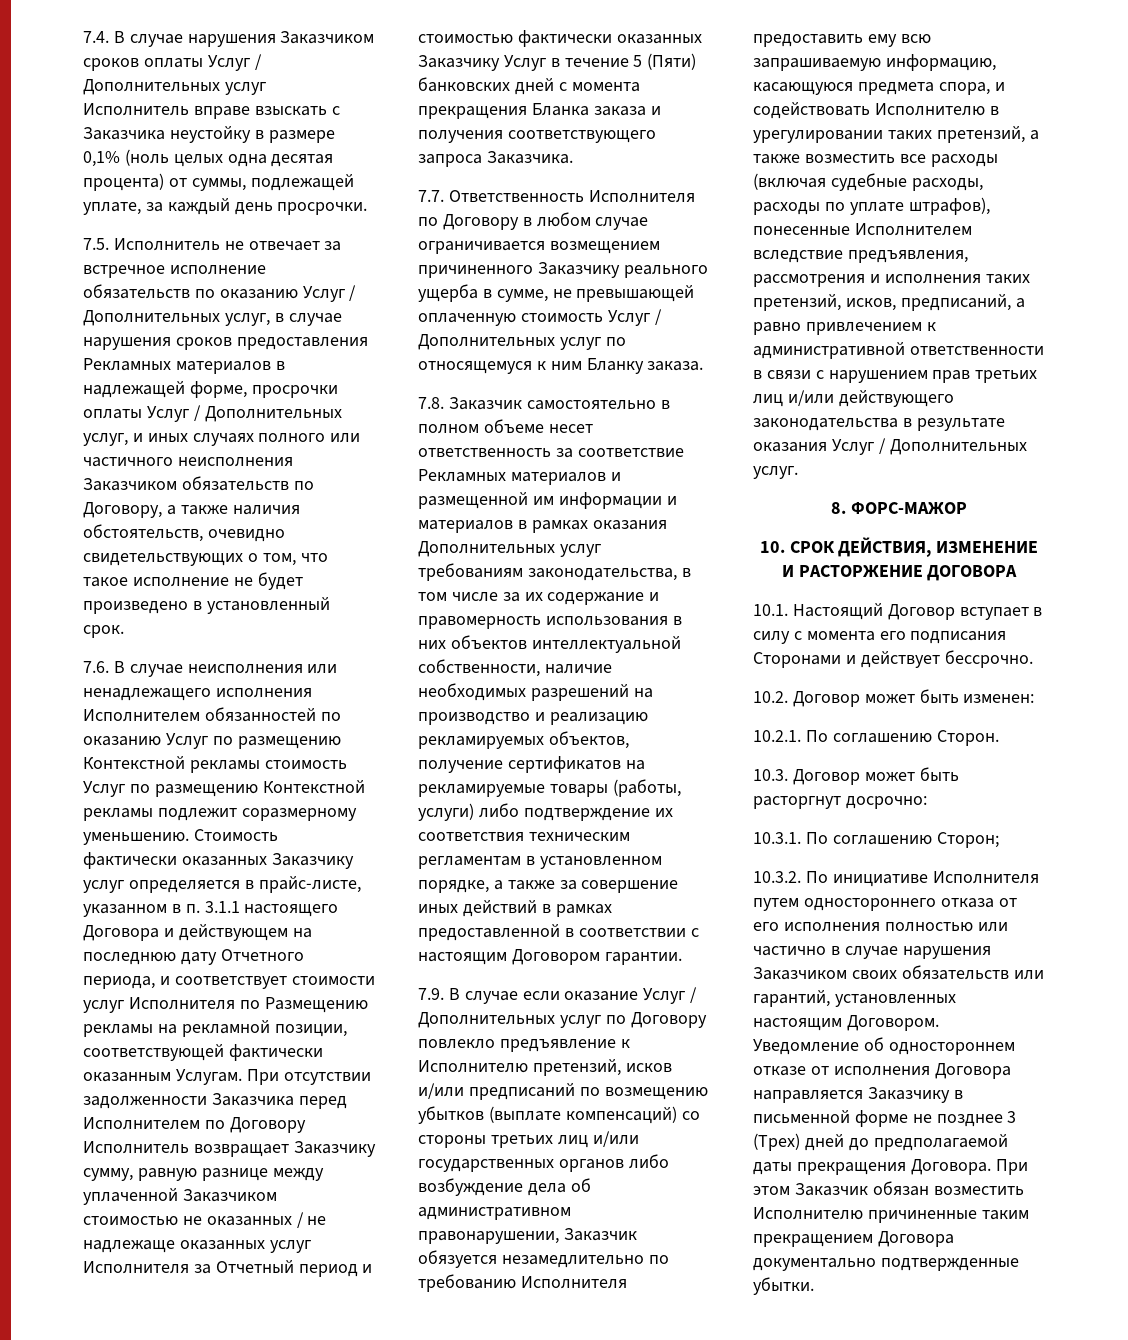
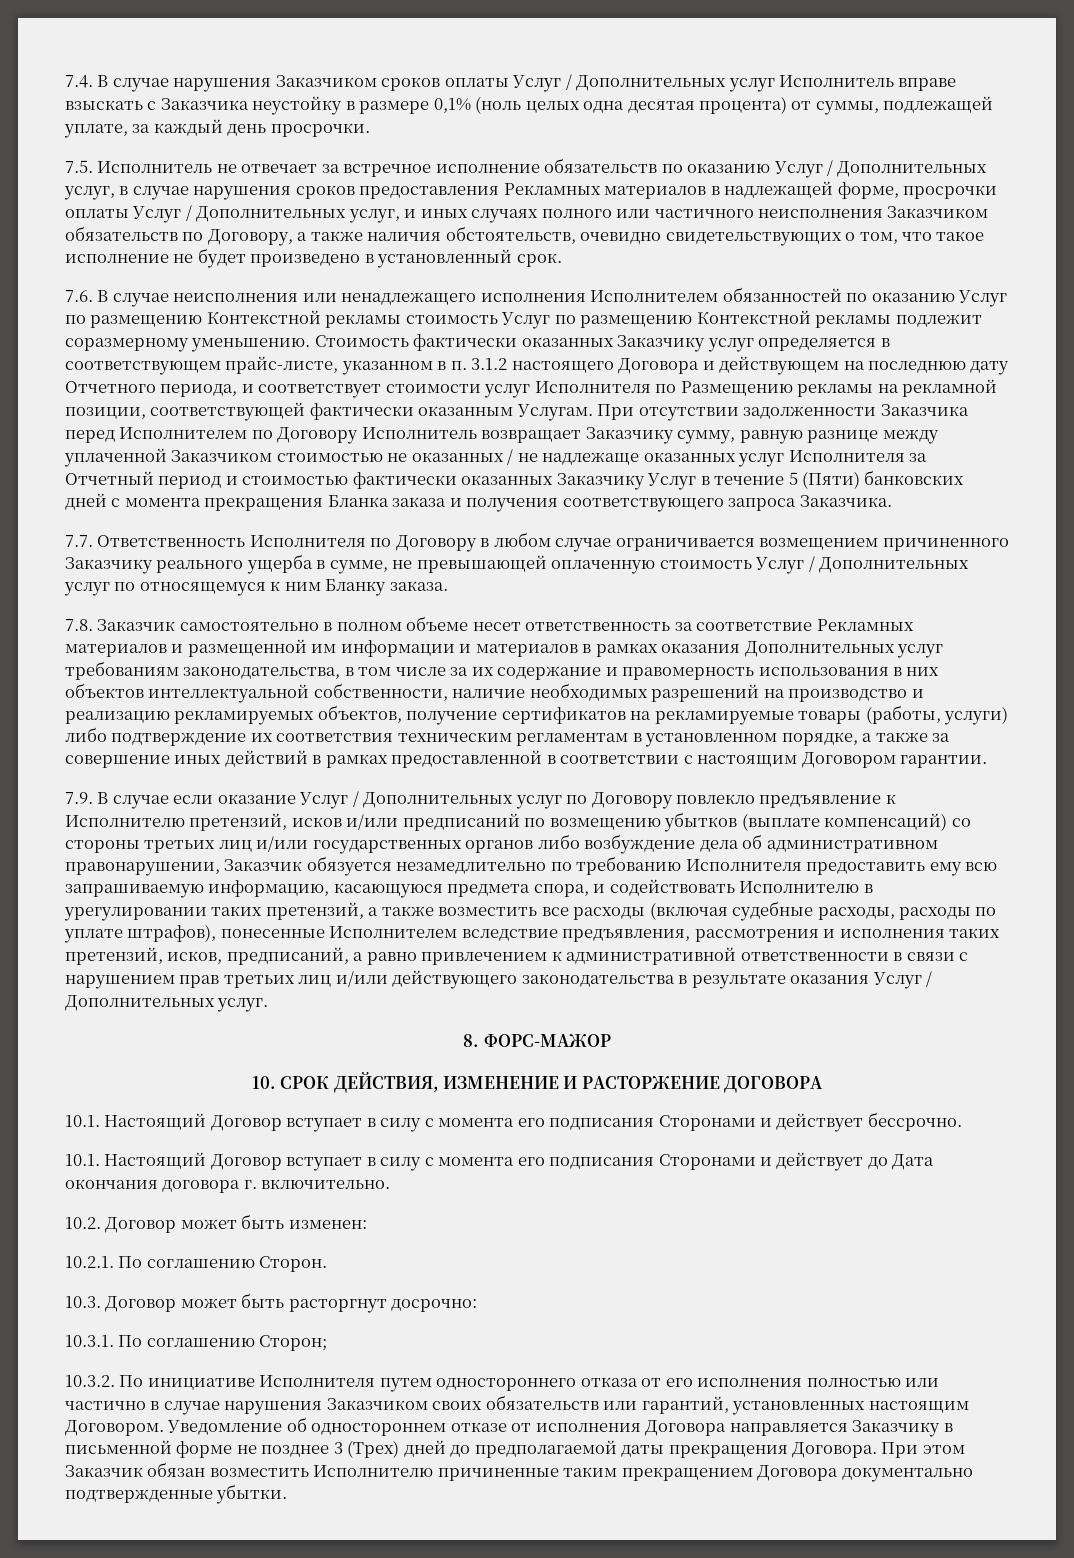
- Стоимость фактически оказанных Заказчику услуг определяется в прайс-листе, указанном в п. 3.1.1 настоящего Договора и действующем на последнюю дату Отчетного периода, и соответствует стоимости услуг Исполнителя по Размещению рекламы на рекламной позиции, соответствующей фактически оказанным Услугам.
+ Стоимость фактически оказанных Заказчику услуг определяется в соответствующем прайс-листе, указанном в п. 3.1.2 настоящего Договора и действующем на последнюю дату Отчетного периода, и соответствует стоимости услуг Исполнителя по Размещению рекламы на рекламной позиции, соответствующей фактически оказанным Услугам.
+ 10.1. Настоящий Договор вступает в силу с момента его подписания Сторонами и действует до Дата окончания договора г. включительно.

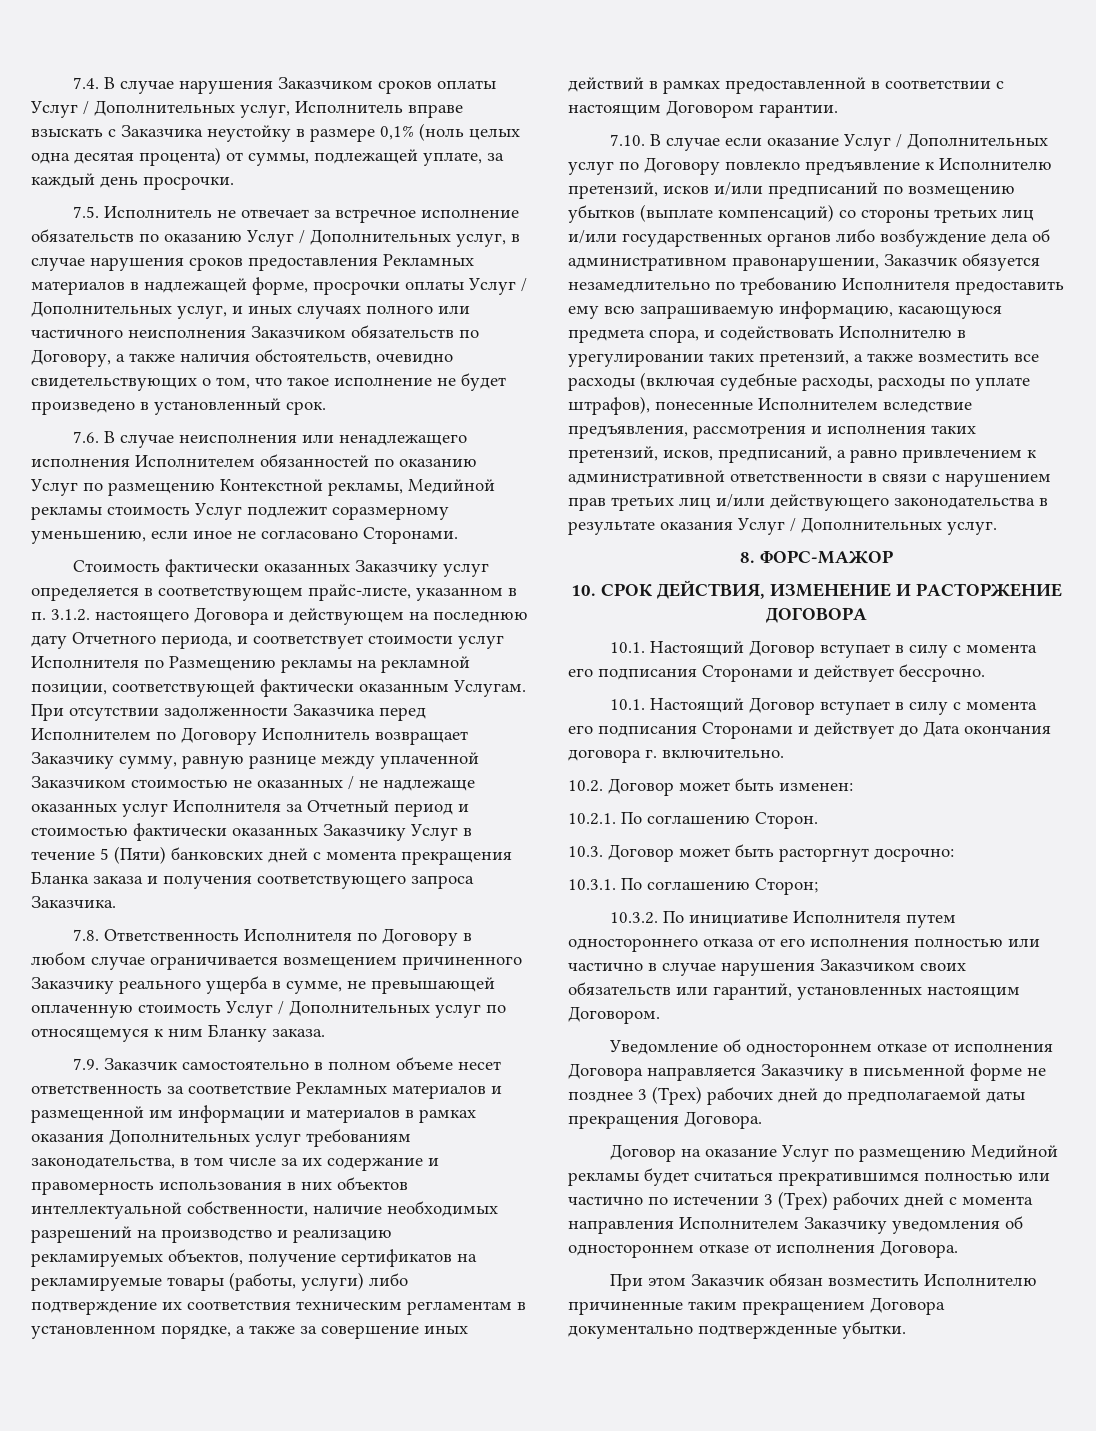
- 7.4. В случае нарушения Заказчиком сроков оплаты Услуг / Дополнительных услуг Исполнитель вправе взыскать с Заказчика неустойку в размере 0,1% (ноль целых одна десятая процента) от суммы, подлежащей уплате, за каждый день просрочки.
+ 7.4. В случае нарушения Заказчиком сроков оплаты Услуг / Дополнительных услуг, Исполнитель вправе взыскать с Заказчика неустойку в размере 0,1% (ноль целых одна десятая процента) от суммы, подлежащей уплате, за каждый день просрочки.
- 7.6. В случае неисполнения или ненадлежащего исполнения Исполнителем обязанностей по оказанию Услуг по размещению Контекстной рекламы стоимость Услуг по размещению Контекстной рекламы подлежит соразмерному уменьшению. Стоимость фактически оказанных Заказчику услуг определяется в соответствующем прайс-листе, указанном в п. 3.1.2 настоящего Договора и действующем на последнюю дату Отчетного периода, и соответствует стоимости услуг Исполнителя по Размещению рекламы на рекламной позиции, соответствующей фактически оказанным Услугам.
+ 7.6. В случае неисполнения или ненадлежащего исполнения Исполнителем обязанностей по оказанию Услуг по размещению Контекстной рекламы, Медийной рекламы стоимость Услуг подлежит соразмерному уменьшению, если иное не согласовано Сторонами.
+ Стоимость фактически оказанных Заказчику услуг определяется в соответствующем прайс-листе, указанном в п. 3.1.2. настоящего Договора и действующем на последнюю дату Отчетного периода, и соответствует стоимости услуг Исполнителя по Размещению рекламы на рекламной позиции, соответствующей фактически оказанным Услугам.
- 7.7. Ответственность Исполнителя по Договору в любом случае ограничивается возмещением причиненного Заказчику реального ущерба в сумме, не превышающей оплаченную стоимость Услуг / Дополнительных услуг по относящемуся к ним Бланку заказа.
+ 7.8. Ответственность Исполнителя по Договору в любом случае ограничивается возмещением причиненного Заказчику реального ущерба в сумме, не превышающей оплаченную стоимость Услуг / Дополнительных услуг по относящемуся к ним Бланку заказа.
- 7.8. Заказчик самостоятельно в полном объеме несет ответственность за соответствие Рекламных материалов и размещенной им информации и материалов в рамках оказания Дополнительных услуг требованиям законодательства, в том числе за их содержание и правомерность использования в них объектов интеллектуальной собственности, наличие необходимых разрешений на производство и реализацию рекламируемых объектов, получение сертификатов на рекламируемые товары (работы, услуги) либо подтверждение их соответствия техническим регламентам в установленном порядке, а также за совершение иных действий в рамках предоставленной в соответствии с настоящим Договором гарантии.
+ 7.9. Заказчик самостоятельно в полном объеме несет ответственность за соответствие Рекламных материалов и размещенной им информации и материалов в рамках оказания Дополнительных услуг требованиям законодательства, в том числе за их содержание и правомерность использования в них объектов интеллектуальной собственности, наличие необходимых разрешений на производство и реализацию рекламируемых объектов, получение сертификатов на рекламируемые товары (работы, услуги) либо подтверждение их соответствия техническим регламентам в установленном порядке, а также за совершение иных действий в рамках предоставленной в соответствии с настоящим Договором гарантии.
- 7.9. В случае если оказание Услуг / Дополнительных услуг по Договору повлекло предъявление к Исполнителю претензий, исков и/или предписаний по возмещению убытков (выплате компенсаций) со стороны третьих лиц и/или государственных органов либо возбуждение дела об административном правонарушении, Заказчик обязуется незамедлительно по требованию Исполнителя предоставить ему всю запрашиваемую информацию, касающуюся предмета спора, и содействовать Исполнителю в урегулировании таких претензий, а также возместить все расходы (включая судебные расходы, расходы по уплате штрафов), понесенные Исполнителем вследствие предъявления, рассмотрения и исполнения таких претензий, исков, предписаний, а равно привлечением к административной ответственности в связи с нарушением прав третьих лиц и/или действующего законодательства в результате оказания Услуг / Дополнительных услуг.
+ 7.10. В случае если оказание Услуг / Дополнительных услуг по Договору повлекло предъявление к Исполнителю претензий, исков и/или предписаний по возмещению убытков (выплате компенсаций) со стороны третьих лиц и/или государственных органов либо возбуждение дела об административном правонарушении, Заказчик обязуется незамедлительно по требованию Исполнителя предоставить ему всю запрашиваемую информацию, касающуюся предмета спора, и содействовать Исполнителю в урегулировании таких претензий, а также возместить все расходы (включая судебные расходы, расходы по уплате штрафов), понесенные Исполнителем вследствие предъявления, рассмотрения и исполнения таких претензий, исков, предписаний, а равно привлечением к административной ответственности в связи с нарушением прав третьих лиц и/или действующего законодательства в результате оказания Услуг / Дополнительных услуг.
- 10.3.2. По инициативе Исполнителя путем одностороннего отказа от его исполнения полностью или частично в случае нарушения Заказчиком своих обязательств или гарантий, установленных настоящим Договором. Уведомление об одностороннем отказе от исполнения Договора направляется Заказчику в письменной форме не позднее 3 (Трех) дней до предполагаемой даты прекращения Договора. При этом Заказчик обязан возместить Исполнителю причиненные таким прекращением Договора документально подтвержденные убытки.
+ 10.3.2. По инициативе Исполнителя путем одностороннего отказа от его исполнения полностью или частично в случае нарушения Заказчиком своих обязательств или гарантий, установленных настоящим Договором.
+ Уведомление об одностороннем отказе от исполнения Договора направляется Заказчику в письменной форме не позднее 3 (Трех) рабочих дней до предполагаемой даты прекращения Договора.
+ Договор на оказание Услуг по размещению Медийной рекламы будет считаться прекратившимся полностью или частично по истечении 3 (Трех) рабочих дней с момента направления Исполнителем Заказчику уведомления об одностороннем отказе от исполнения Договора.
+ При этом Заказчик обязан возместить Исполнителю причиненные таким прекращением Договора документально подтвержденные убытки.

